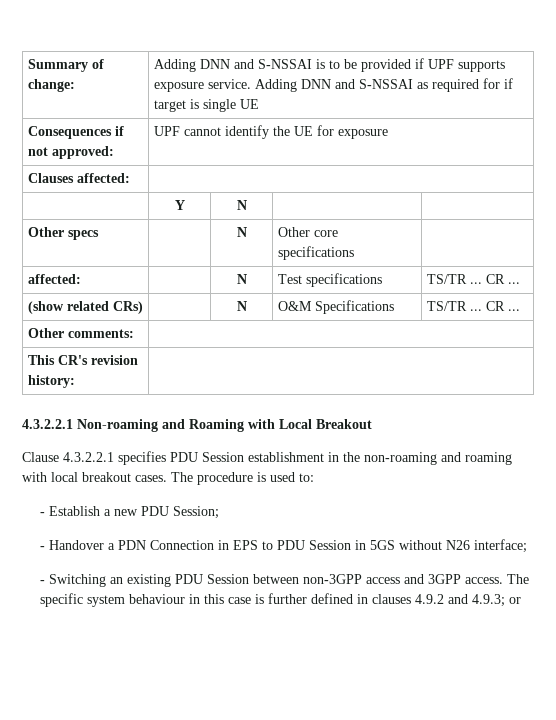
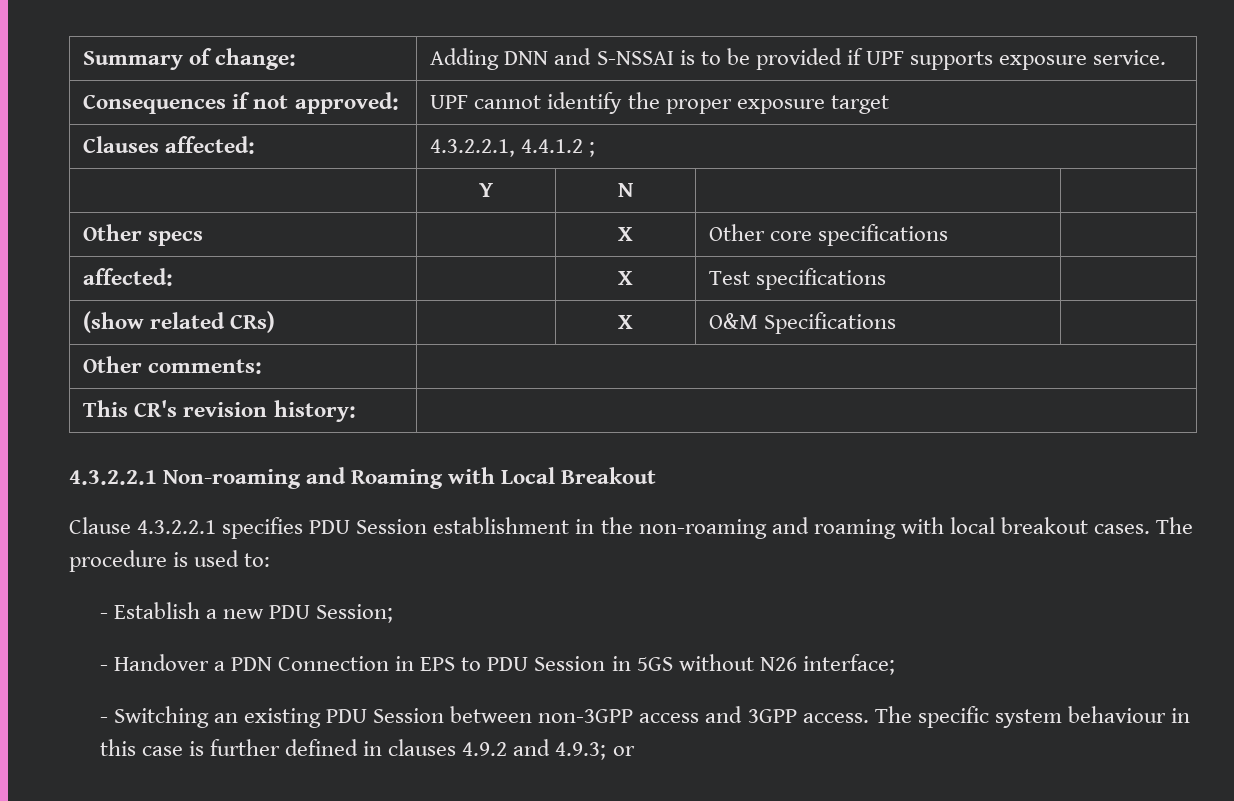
- Summary of change: | Adding DNN and S-NSSAI is to be provided if UPF supports exposure service. Adding DNN and S-NSSAI as required for if target is single UE
+ Summary of change: | Adding DNN and S-NSSAI is to be provided if UPF supports exposure service.
- Consequences if not approved: | UPF cannot identify the UE for exposure
+ Consequences if not approved: | UPF cannot identify the proper exposure target
- Clauses affected: |
+ Clauses affected: | 4.3.2.2.1, 4.4.1.2 ;
- Other specs | | N | Other core specifications |
+ Other specs | | X | Other core specifications |
- affected: | | N | Test specifications | TS/TR ... CR ...
+ affected: | | X | Test specifications |
- (show related CRs) | | N | O&M Specifications | TS/TR ... CR ...
+ (show related CRs) | | X | O&M Specifications |

